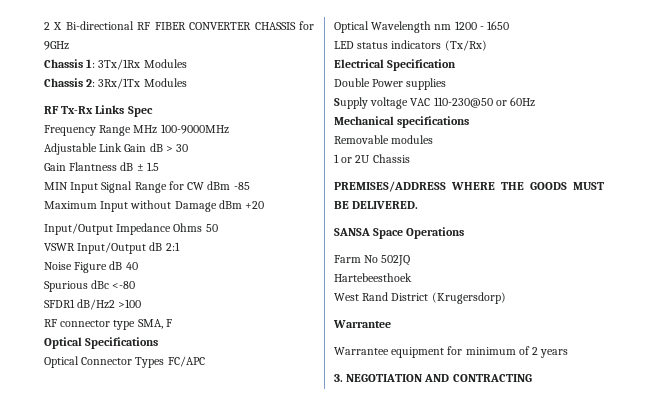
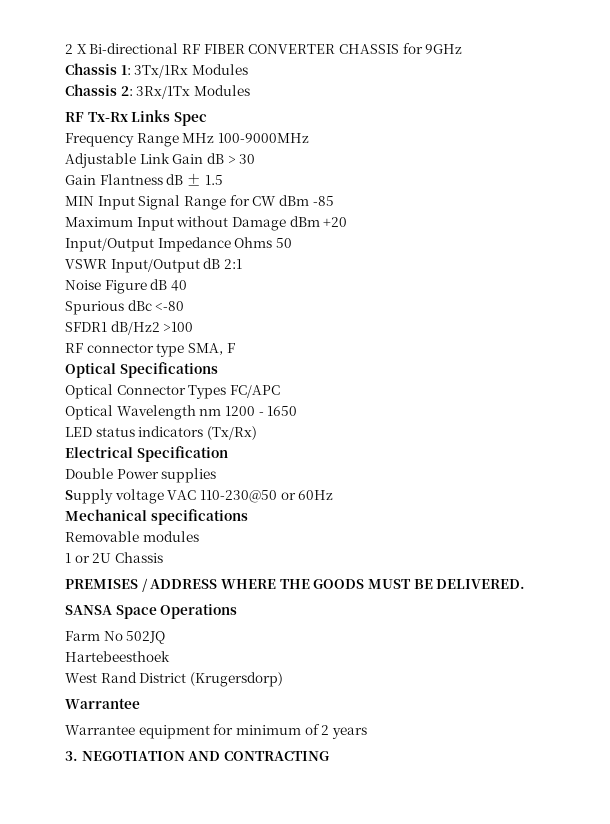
- PREMISES/ADDRESS WHERE THE GOODS MUST BE DELIVERED.
+ PREMISES / ADDRESS WHERE THE GOODS MUST BE DELIVERED.

